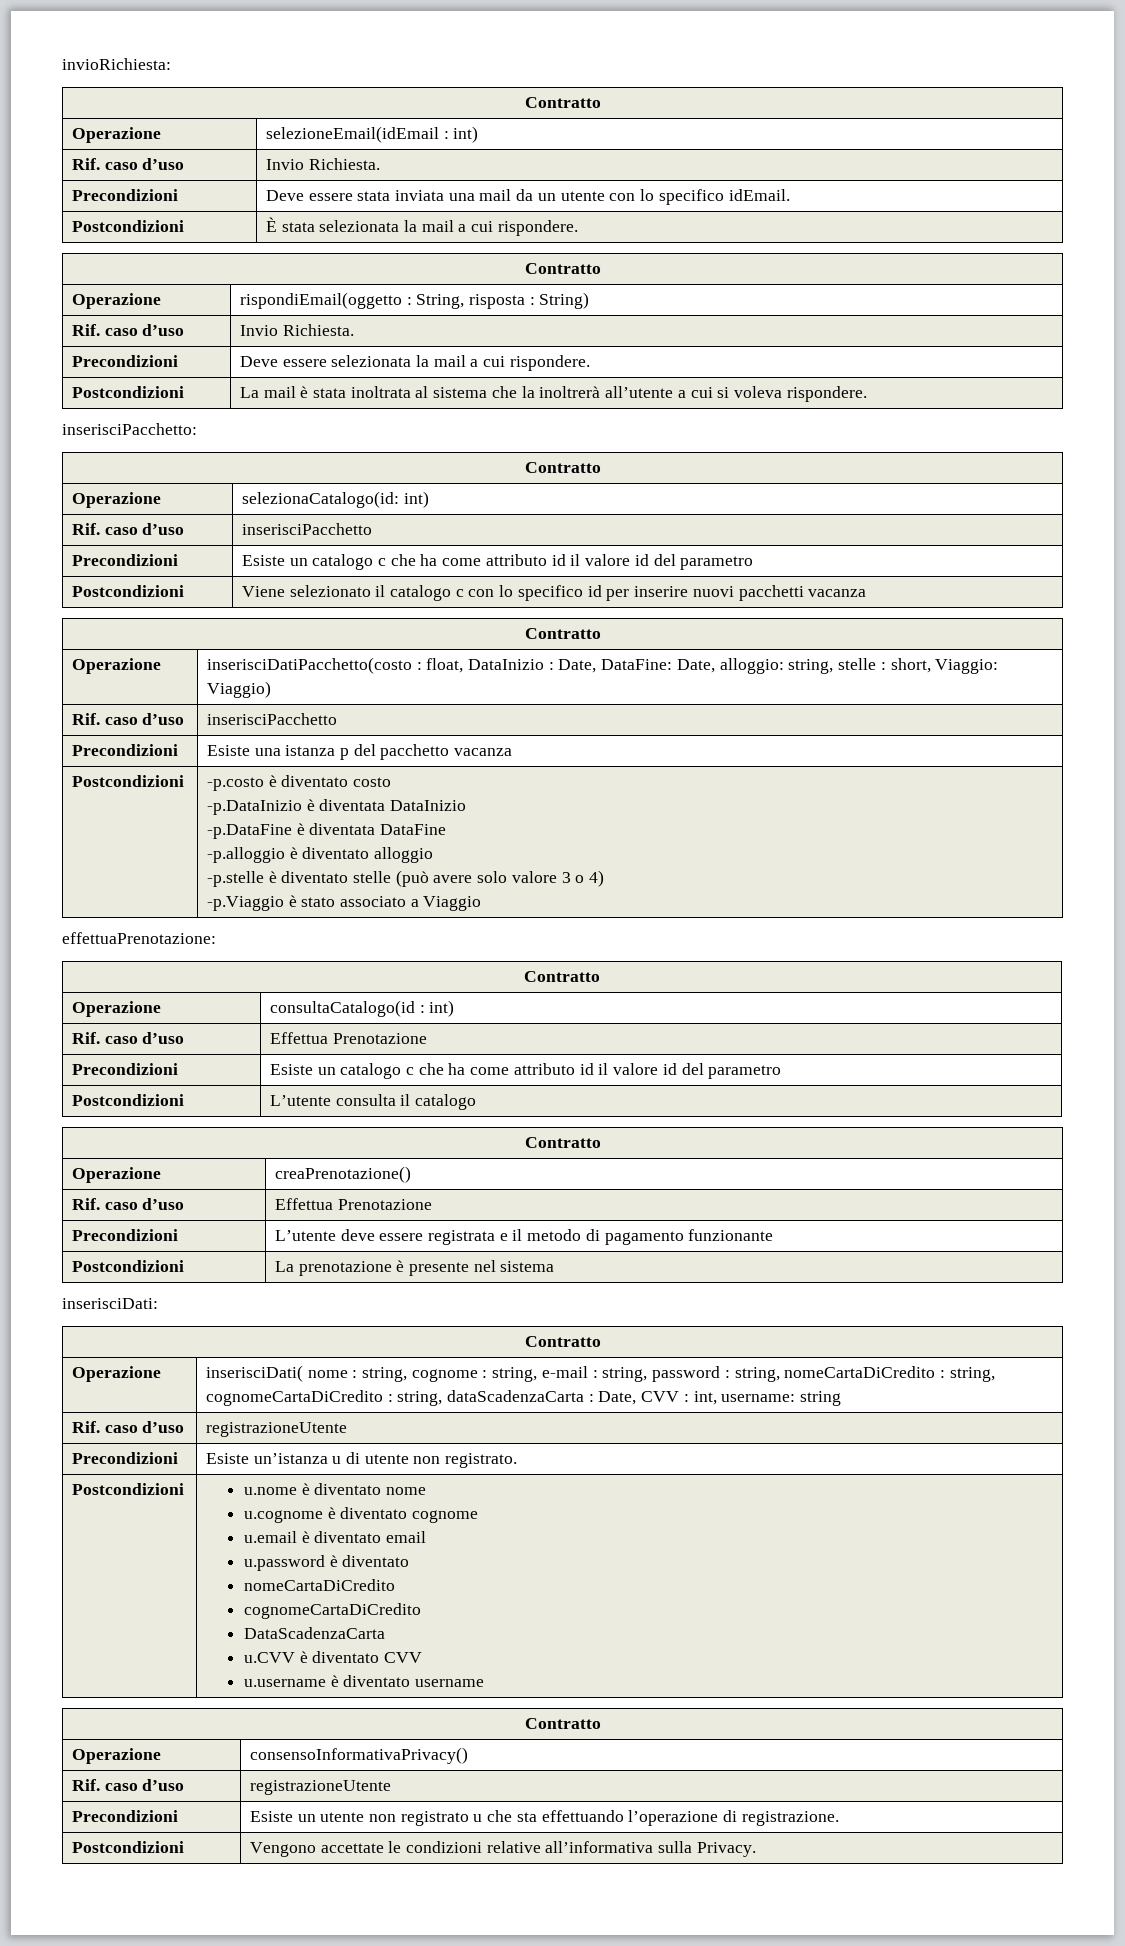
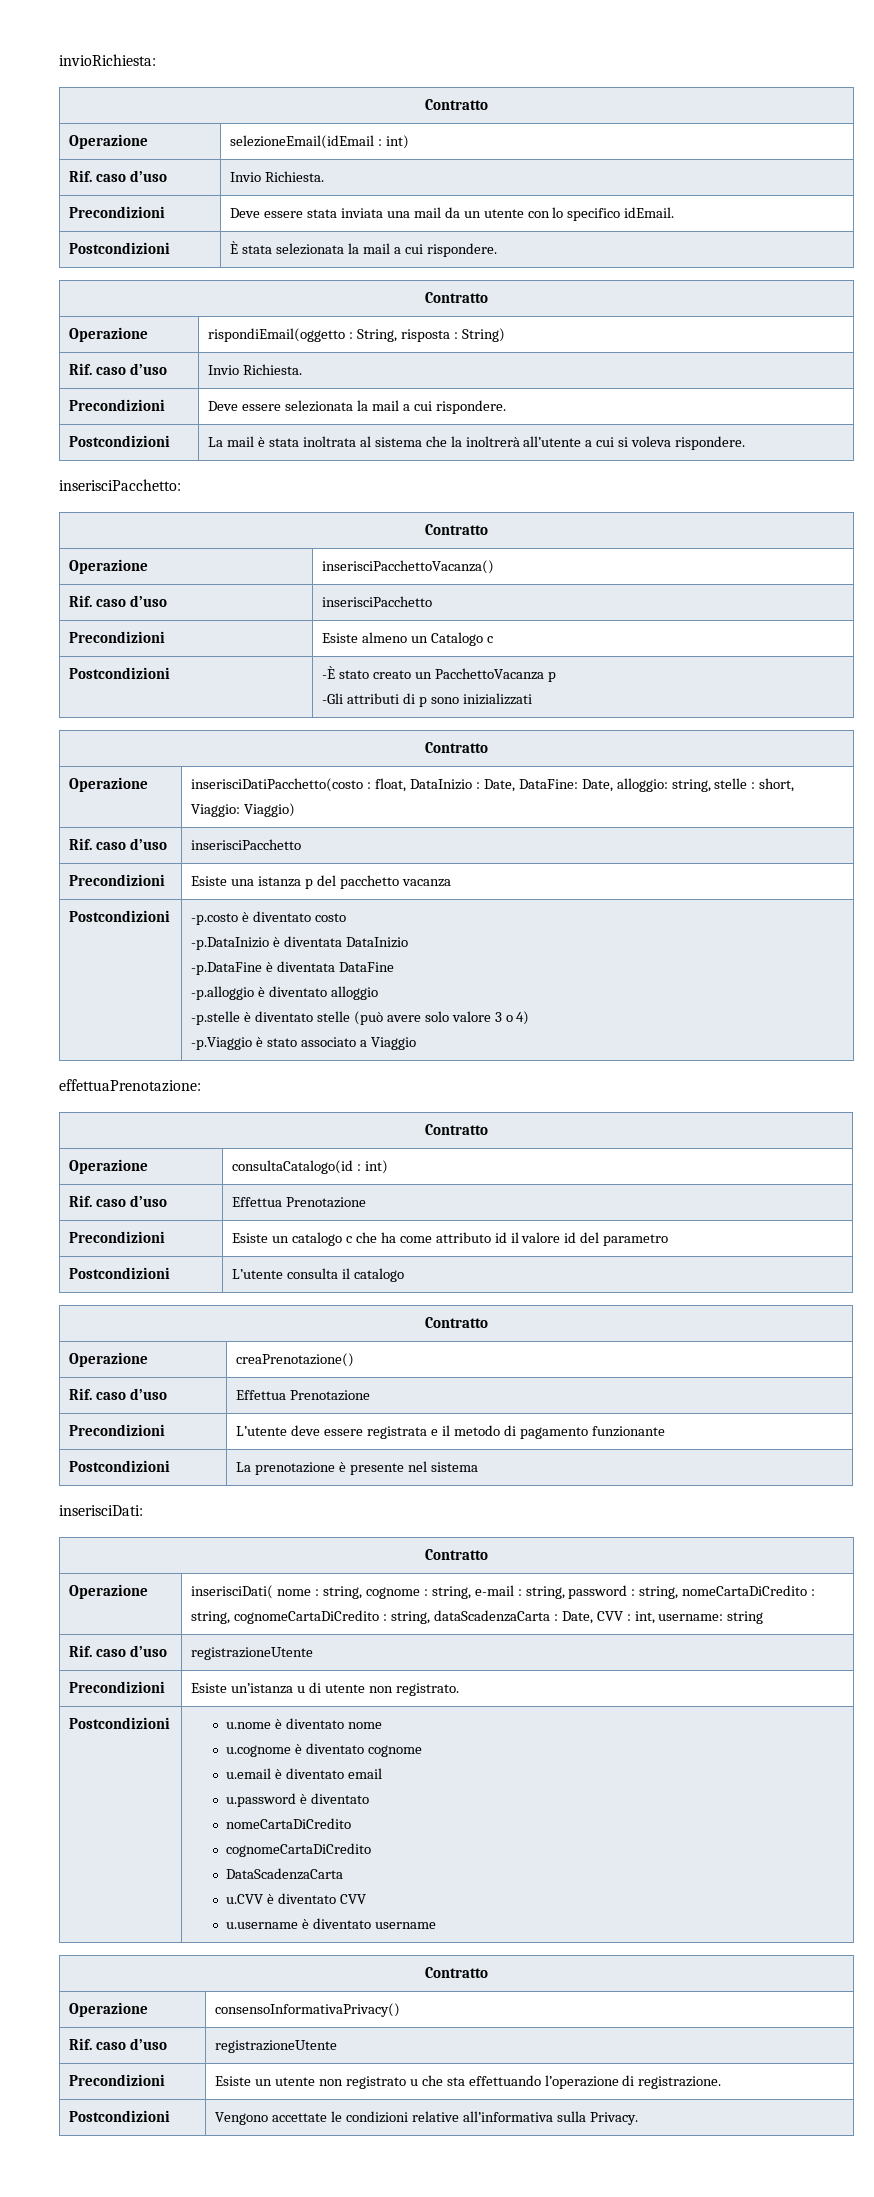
- Operazione | selezionaCatalogo(id: int)
+ Operazione | inserisciPacchettoVacanza()
  Rif. caso d’uso | inserisciPacchetto
- Precondizioni | Esiste un catalogo c che ha come attributo id il valore id del parametro
- Postcondizioni | Viene selezionato il catalogo c con lo specifico id per inserire nuovi pacchetti vacanza
+ Precondizioni | Esiste almeno un Catalogo c
+ Postcondizioni | -È stato creato un PacchettoVacanza p
+ -Gli attributi di p sono inizializzati

